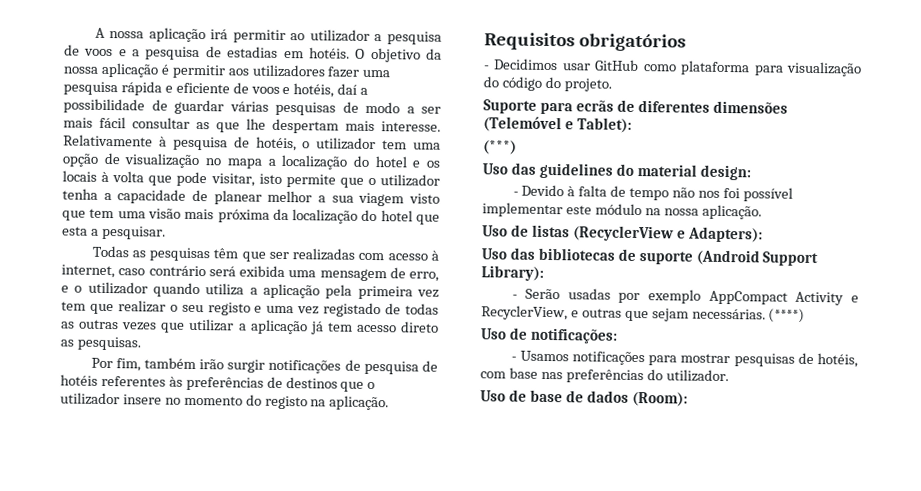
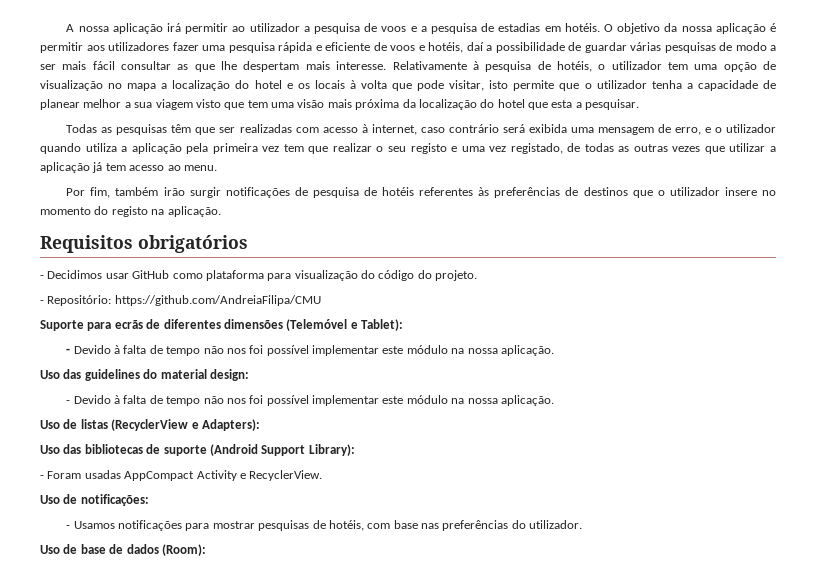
- Todas as pesquisas têm que ser realizadas com acesso à internet, caso contrário será exibida uma mensagem de erro, e o utilizador quando utiliza a aplicação pela primeira vez tem que realizar o seu registo e uma vez registado de todas as outras vezes que utilizar a aplicação já tem acesso direto as pesquisas.
+ Todas as pesquisas têm que ser realizadas com acesso à internet, caso contrário será exibida uma mensagem de erro, e o utilizador quando utiliza a aplicação pela primeira vez tem que realizar o seu registo e uma vez registado, de todas as outras vezes que utilizar a aplicação já tem acesso ao menu.
+ - Repositório: https://github.com/AndreiaFilipa/CMU
  Suporte para ecrãs de diferentes dimensões (Telemóvel e Tablet):
- (***)
+ - Devido à falta de tempo não nos foi possível implementar este módulo na nossa aplicação.
- - Serão usadas por exemplo AppCompact Activity e RecyclerView, e outras que sejam necessárias. (****)
+ - Foram usadas AppCompact Activity e RecyclerView.

